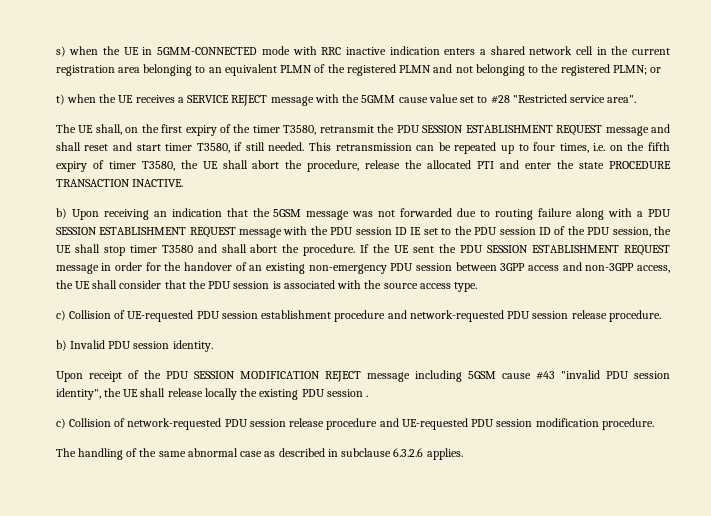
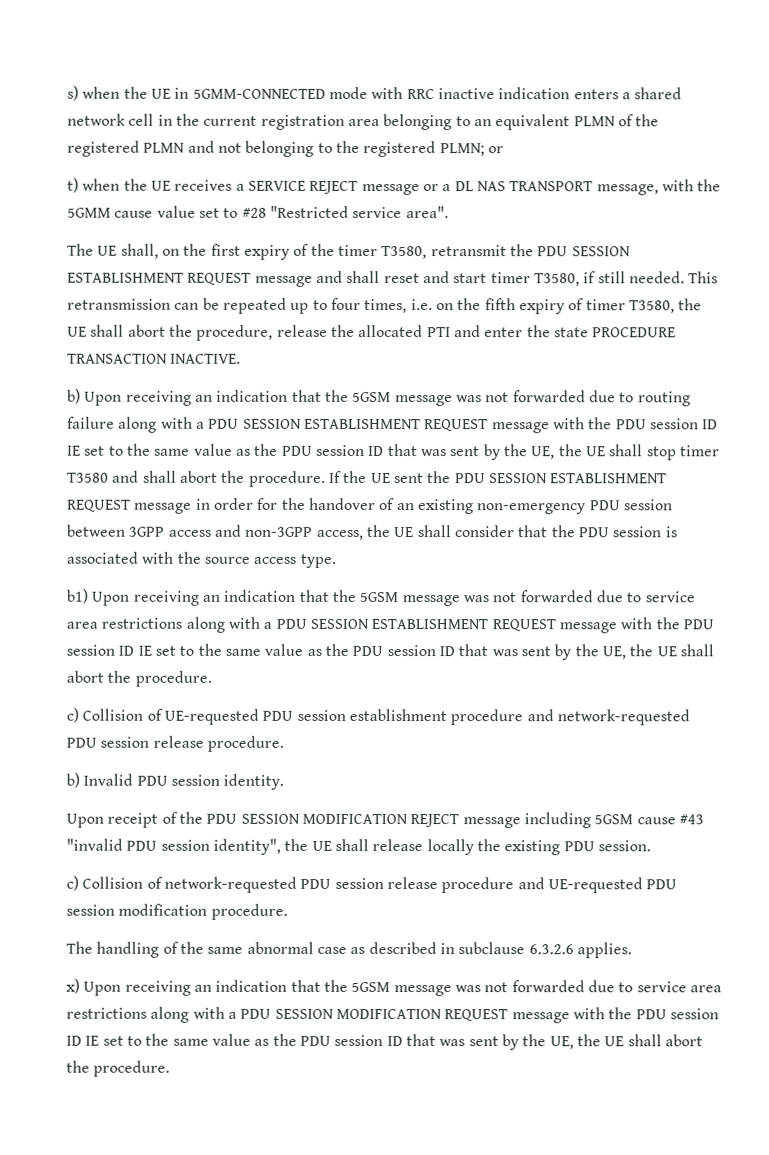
- t) when the UE receives a SERVICE REJECT message with the 5GMM cause value set to #28 "Restricted service area".
+ t) when the UE receives a SERVICE REJECT message or a DL NAS TRANSPORT message, with the 5GMM cause value set to #28 "Restricted service area".
- b) Upon receiving an indication that the 5GSM message was not forwarded due to routing failure along with a PDU SESSION ESTABLISHMENT REQUEST message with the PDU session ID IE set to the PDU session ID of the PDU session, the UE shall stop timer T3580 and shall abort the procedure.
+ b) Upon receiving an indication that the 5GSM message was not forwarded due to routing failure along with a PDU SESSION ESTABLISHMENT REQUEST message with the PDU session ID IE set to the same value as the PDU session ID that was sent by the UE, the UE shall stop timer T3580 and shall abort the procedure.
+ b1) Upon receiving an indication that the 5GSM message was not forwarded due to service area restrictions along with a PDU SESSION ESTABLISHMENT REQUEST message with the PDU session ID IE set to the same value as the PDU session ID that was sent by the UE, the UE shall abort the procedure.
- Upon receipt of the PDU SESSION MODIFICATION REJECT message including 5GSM cause #43 "invalid PDU session identity", the UE shall release locally the existing PDU session .
+ Upon receipt of the PDU SESSION MODIFICATION REJECT message including 5GSM cause #43 "invalid PDU session identity", the UE shall release locally the existing PDU session.
+ x) Upon receiving an indication that the 5GSM message was not forwarded due to service area restrictions along with a PDU SESSION MODIFICATION REQUEST message with the PDU session ID IE set to the same value as the PDU session ID that was sent by the UE, the UE shall abort the procedure.

